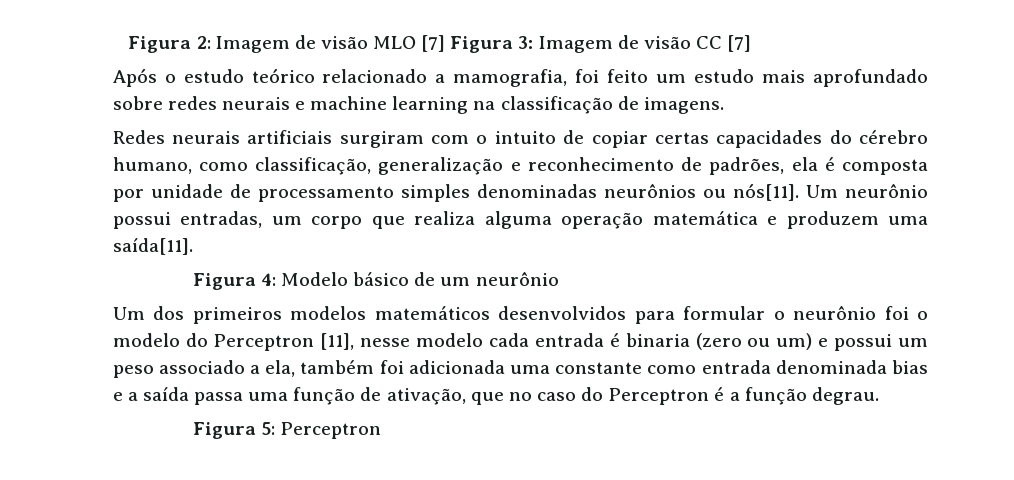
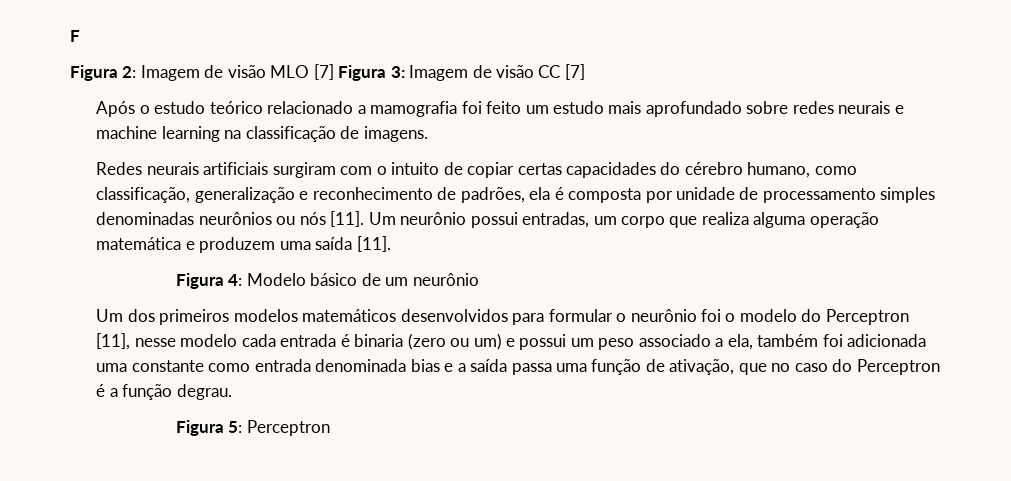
+ F
- Após o estudo teórico relacionado a mamografia, foi feito um estudo mais aprofundado sobre redes neurais e machine learning na classificação de imagens.
+ Após o estudo teórico relacionado a mamografia foi feito um estudo mais aprofundado sobre redes neurais e machine learning na classificação de imagens.
- Redes neurais artificiais surgiram com o intuito de copiar certas capacidades do cérebro humano, como classificação, generalização e reconhecimento de padrões, ela é composta por unidade de processamento simples denominadas neurônios ou nós[11].
+ Redes neurais artificiais surgiram com o intuito de copiar certas capacidades do cérebro humano, como classificação, generalização e reconhecimento de padrões, ela é composta por unidade de processamento simples denominadas neurônios ou nós [11].
- Um neurônio possui entradas, um corpo que realiza alguma operação matemática e produzem uma saída[11].
+ Um neurônio possui entradas, um corpo que realiza alguma operação matemática e produzem uma saída [11].

